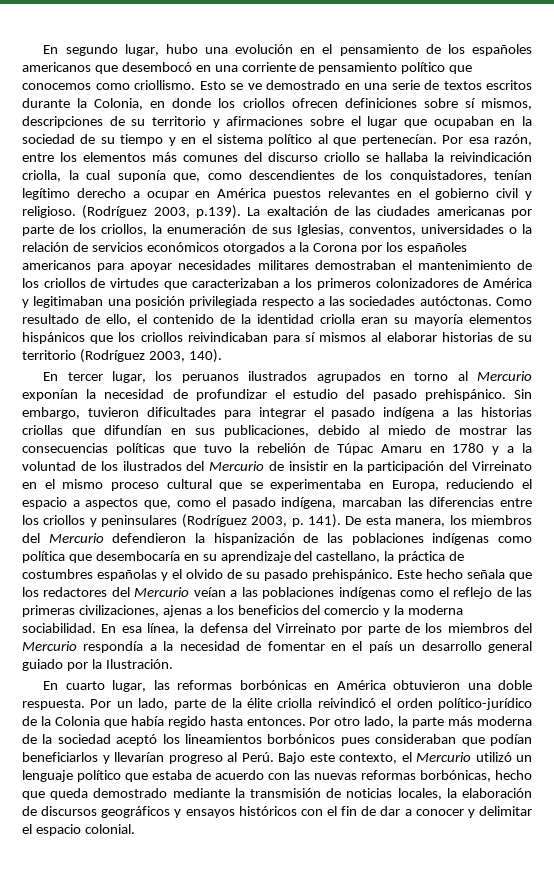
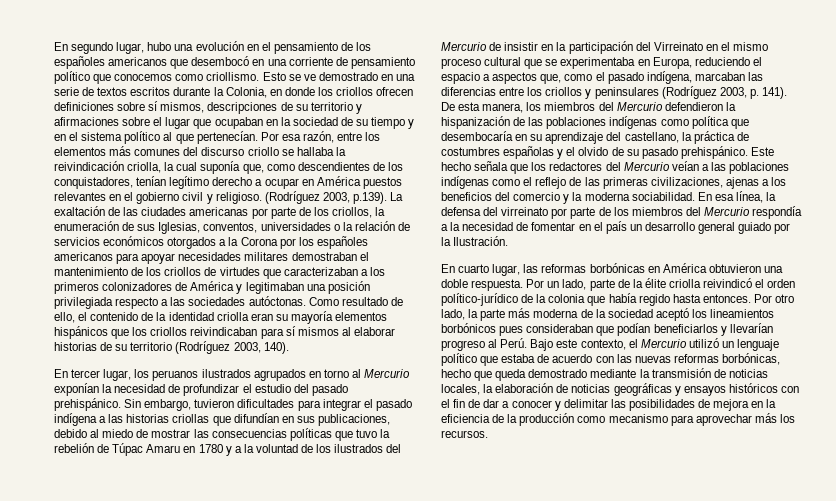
- En esa línea, la defensa del Virreinato por parte de los miembros del Mercurio respondía a la necesidad de fomentar en el país un desarrollo general guiado por la Ilustración.
+ En esa línea, la defensa del virreinato por parte de los miembros del Mercurio respondía a la necesidad de fomentar en el país un desarrollo general guiado por la Ilustración.
- Por un lado, parte de la élite criolla reivindicó el orden político-jurídico de la Colonia que había regido hasta entonces.
+ Por un lado, parte de la élite criolla reivindicó el orden político-jurídico de la colonia que había regido hasta entonces.
- Bajo este contexto, el Mercurio utilizó un lenguaje político que estaba de acuerdo con las nuevas reformas borbónicas, hecho que queda demostrado mediante la transmisión de noticias locales, la elaboración de discursos geográficos y ensayos históricos con el fin de dar a conocer y delimitar el espacio colonial.
+ Bajo este contexto, el Mercurio utilizó un lenguaje político que estaba de acuerdo con las nuevas reformas borbónicas, hecho que queda demostrado mediante la transmisión de noticias locales, la elaboración de noticias geográficas y ensayos históricos con el fin de dar a conocer y delimitar las posibilidades de mejora en la eficiencia de la producción como mecanismo para aprovechar más los recursos.

